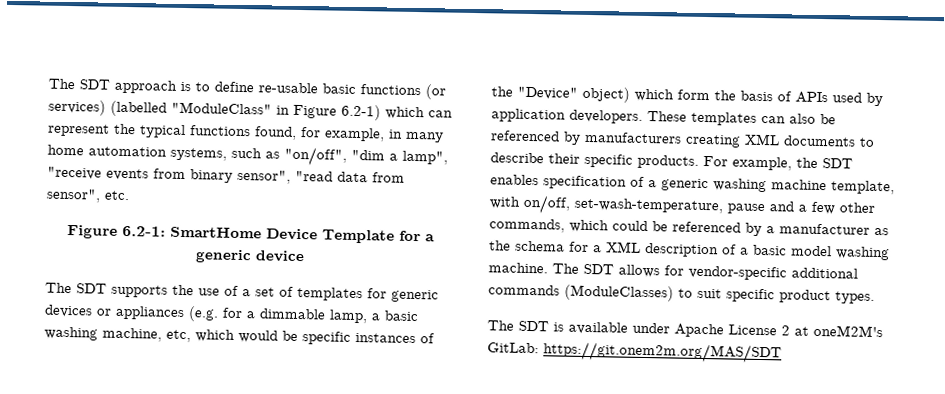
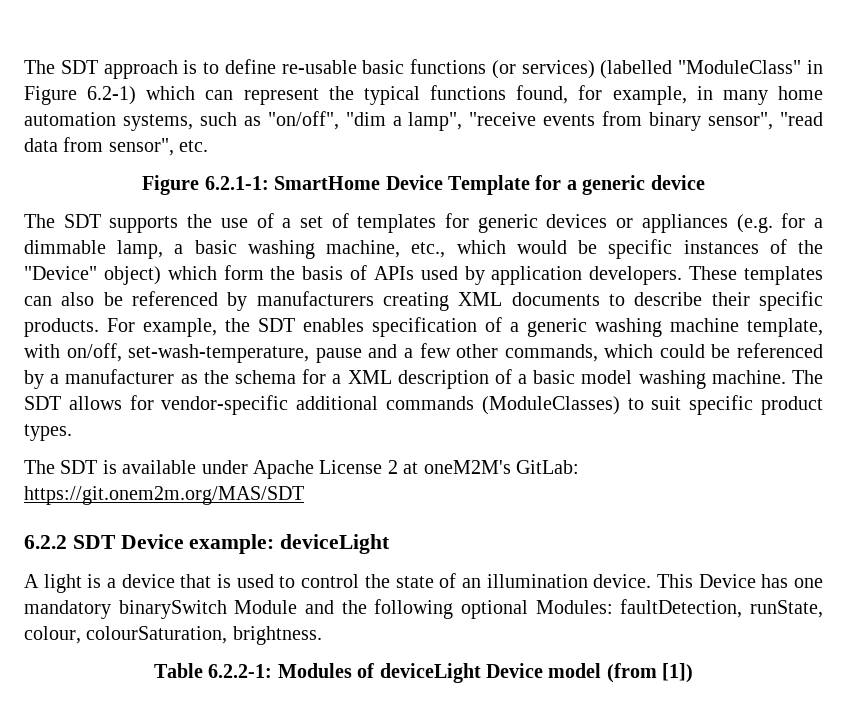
- Figure 6.2-1: SmartHome Device Template for a generic device
+ Figure 6.2.1-1: SmartHome Device Template for a generic device
- The SDT supports the use of a set of templates for generic devices or appliances (e.g. for a dimmable lamp, a basic washing machine, etc, which would be specific instances of the "Device" object) which form the basis of APIs used by application developers.
+ The SDT supports the use of a set of templates for generic devices or appliances (e.g. for a dimmable lamp, a basic washing machine, etc., which would be specific instances of the "Device" object) which form the basis of APIs used by application developers.
+ 6.2.2 SDT Device example: deviceLight
+ A light is a device that is used to control the state of an illumination device. This Device has one mandatory binarySwitch Module and the following optional Modules: faultDetection, runState, colour, colourSaturation, brightness.
+ Table 6.2.2-1: Modules of deviceLight Device model (from [1])

